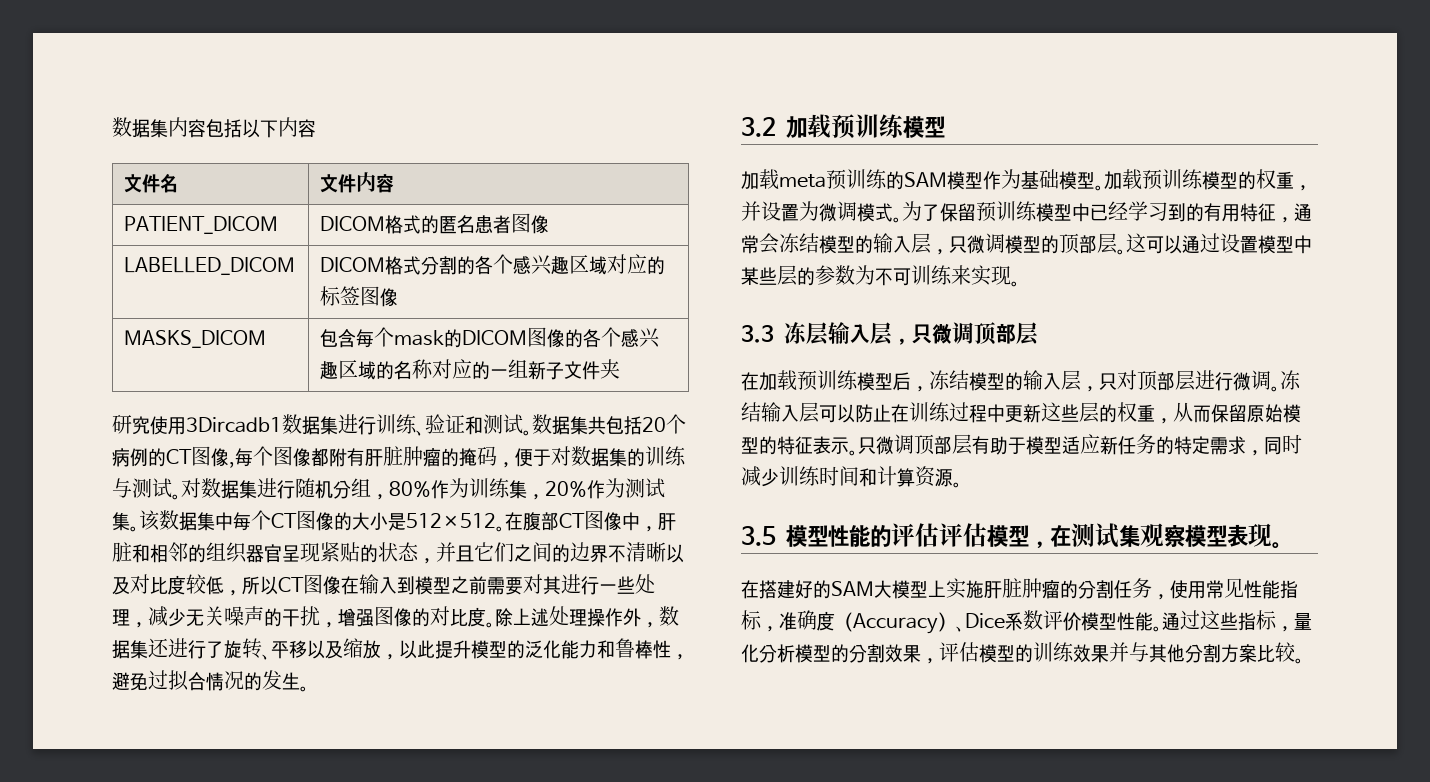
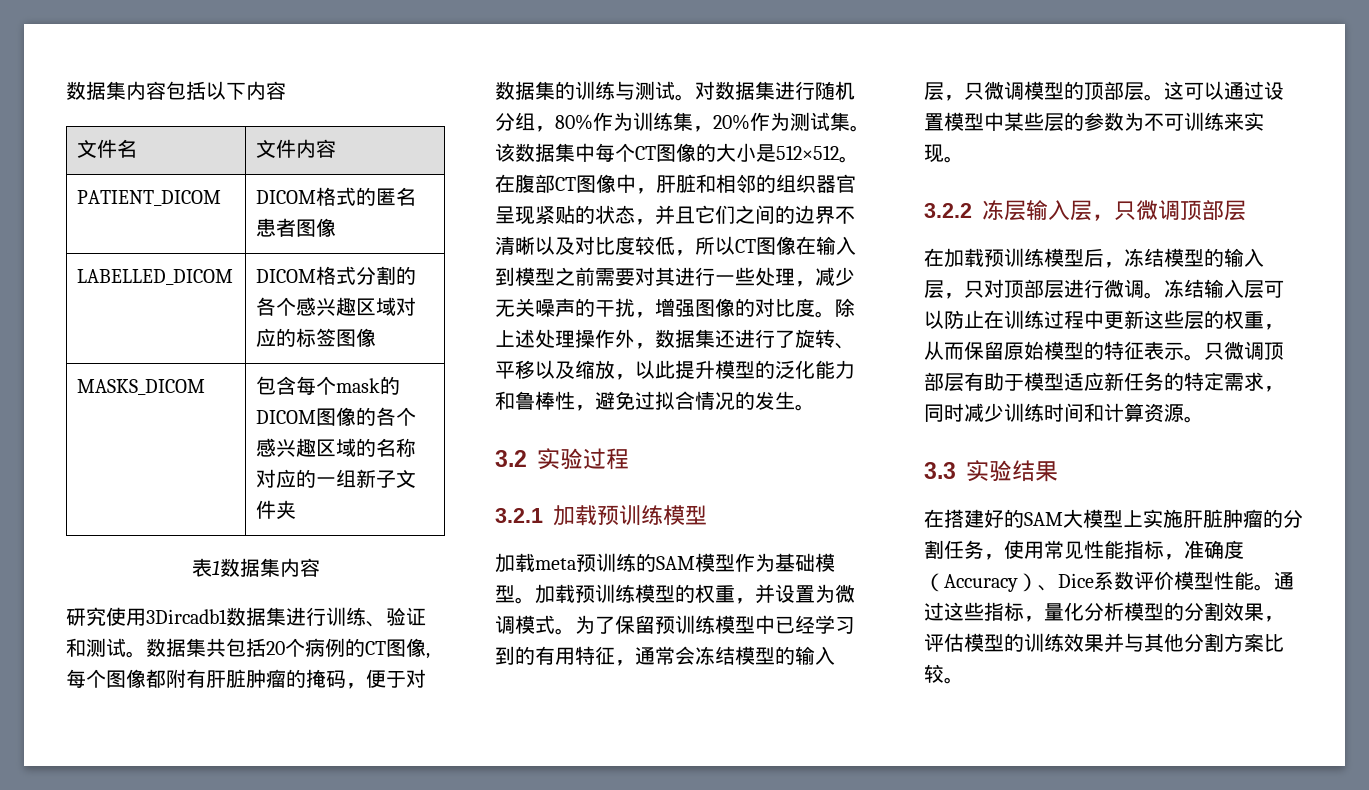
+ 表1数据集内容
- 3.2加载预训练模型
+ 3.2实验过程
+ 3.2.1加载预训练模型
- 3.3冻层输入层，只微调顶部层
+ 3.2.2冻层输入层，只微调顶部层
- 3.5模型性能的评估评估模型，在测试集观察模型表现。
+ 3.3实验结果

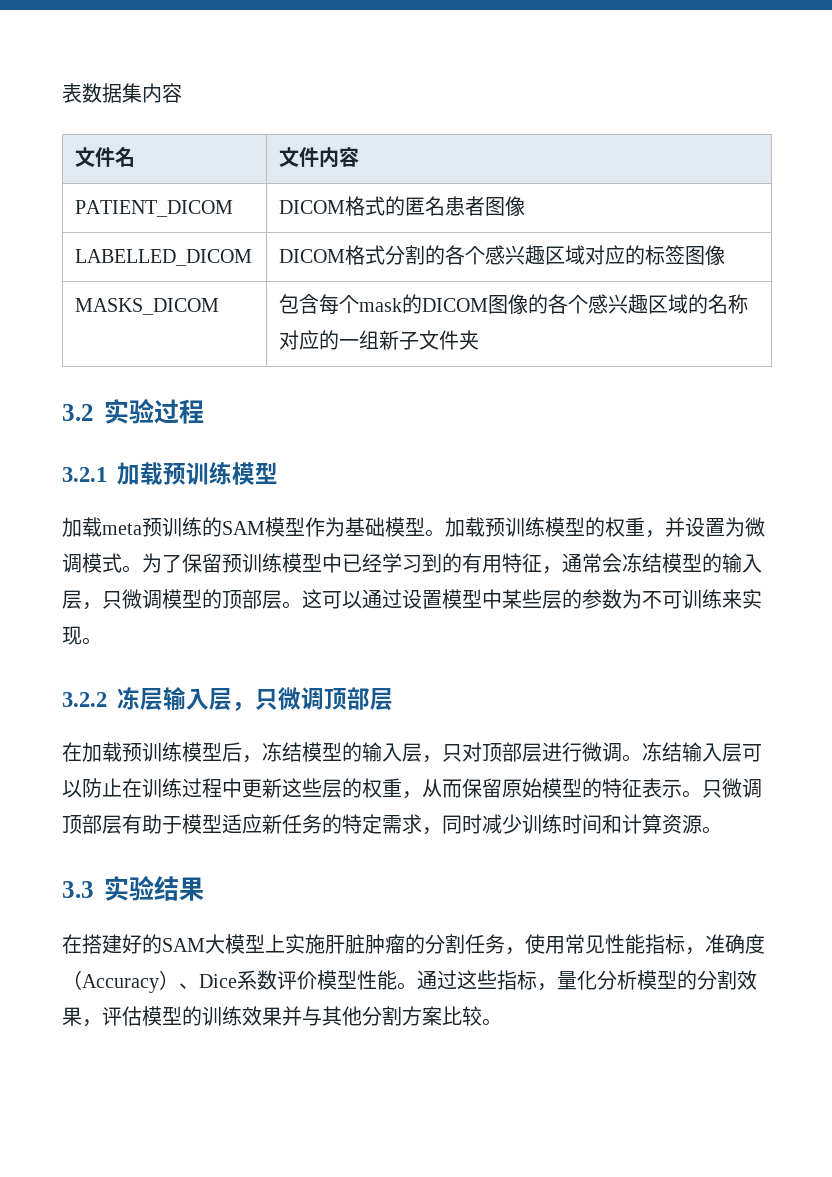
- 数据集内容包括以下内容
+ 表数据集内容
- 表1数据集内容
- 研究使用3Dircadb1数据集进行训练、验证和测试。数据集共包括20个病例的CT图像,每个图像都附有肝脏肿瘤的掩码，便于对数据集的训练与测试。对数据集进行随机分组，80%作为训练集，20%作为测试集。该数据集中每个CT图像的大小是512×512。在腹部CT图像中，肝脏和相邻的组织器官呈现紧贴的状态，并且它们之间的边界不清晰以及对比度较低，所以CT图像在输入到模型之前需要对其进行一些处理，减少无关噪声的干扰，增强图像的对比度。除上述处理操作外，数据集还进行了旋转、平移以及缩放，以此提升模型的泛化能力和鲁棒性，避免过拟合情况的发生。

